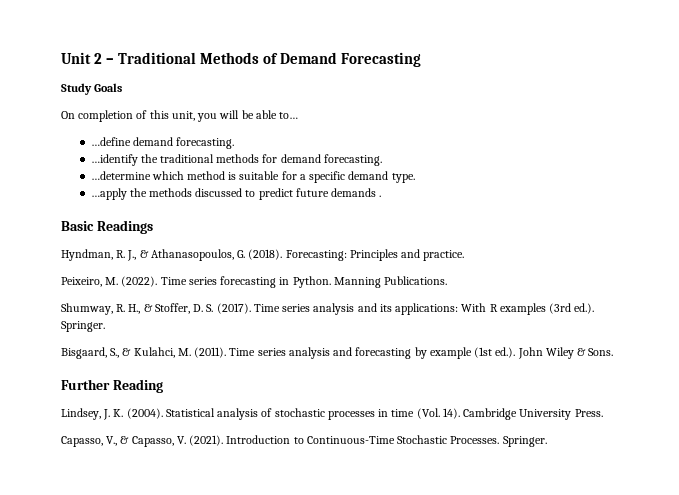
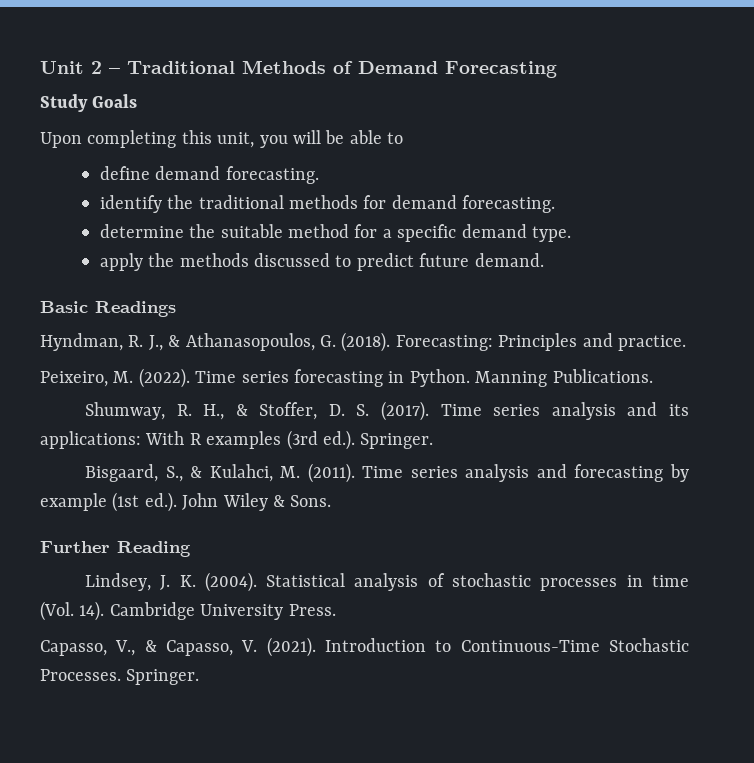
- On completion of this unit, you will be able to…
- …define demand forecasting.
- …identify the traditional methods for demand forecasting.
+ Upon completing this unit, you will be able to
+ define demand forecasting.
+ identify the traditional methods for demand forecasting.
- …determine which method is suitable for a specific demand type.
+ determine the suitable method for a specific demand type.
- …apply the methods discussed to predict future demands .
+ apply the methods discussed to predict future demand.

